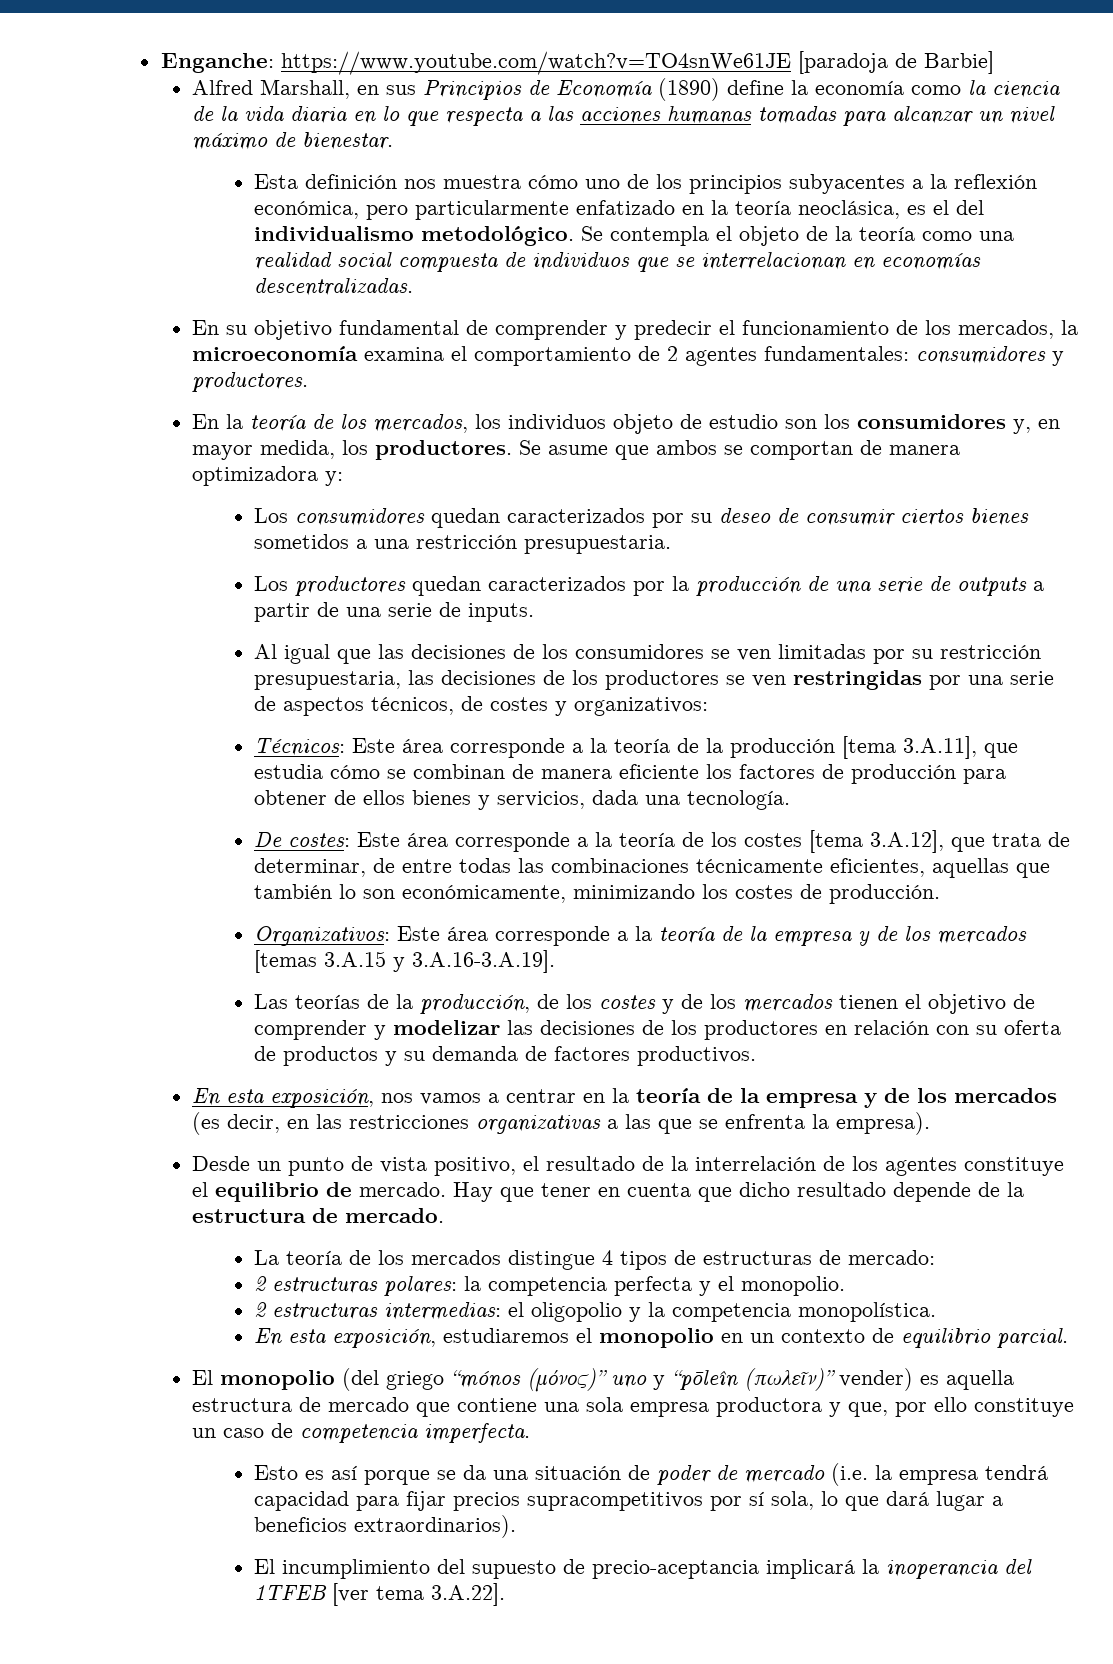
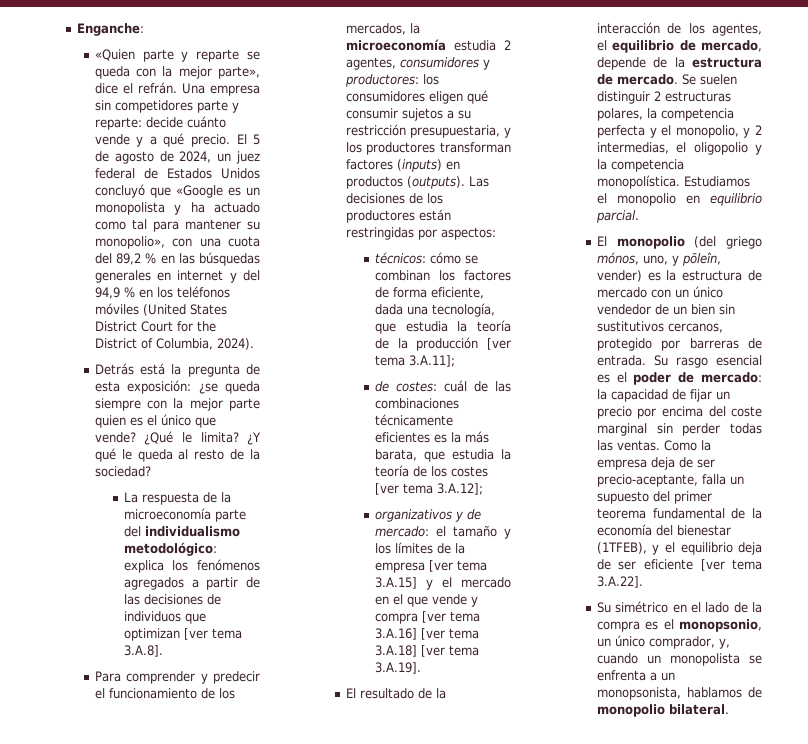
- Enganche: https://www.youtube.com/watch?v=TO4snWe61JE [paradoja de Barbie]
- Alfred Marshall, en sus Principios de Economía (1890) define la economía como la ciencia de la vida diaria en lo que respecta a las acciones humanas tomadas para alcanzar un nivel máximo de bienestar.
- Esta definición nos muestra cómo uno de los principios subyacentes a la reflexión económica, pero particularmente enfatizado en la teoría neoclásica, es el del individualismo metodológico. Se contempla el objeto de la teoría como una realidad social compuesta de individuos que se interrelacionan en economías descentralizadas.
- En su objetivo fundamental de comprender y predecir el funcionamiento de los mercados, la microeconomía examina el comportamiento de 2 agentes fundamentales: consumidores y productores.
- En la teoría de los mercados, los individuos objeto de estudio son los consumidores y, en mayor medida, los productores. Se asume que ambos se comportan de manera optimizadora y:
- Los consumidores quedan caracterizados por su deseo de consumir ciertos bienes sometidos a una restricción presupuestaria.
- Los productores quedan caracterizados por la producción de una serie de outputs a partir de una serie de inputs.
- Al igual que las decisiones de los consumidores se ven limitadas por su restricción presupuestaria, las decisiones de los productores se ven restringidas por una serie de aspectos técnicos, de costes y organizativos:
- Técnicos: Este área corresponde a la teoría de la producción [tema 3.A.11], que estudia cómo se combinan de manera eficiente los factores de producción para obtener de ellos bienes y servicios, dada una tecnología.
- De costes: Este área corresponde a la teoría de los costes [tema 3.A.12], que trata de determinar, de entre todas las combinaciones técnicamente eficientes, aquellas que también lo son económicamente, minimizando los costes de producción.
- Organizativos: Este área corresponde a la teoría de la empresa y de los mercados [temas 3.A.15 y 3.A.16-3.A.19].
- Las teorías de la producción, de los costes y de los mercados tienen el objetivo de comprender y modelizar las decisiones de los productores en relación con su oferta de productos y su demanda de factores productivos.
- En esta exposición, nos vamos a centrar en la teoría de la empresa y de los mercados (es decir, en las restricciones organizativas a las que se enfrenta la empresa).
- Desde un punto de vista positivo, el resultado de la interrelación de los agentes constituye el equilibrio de mercado. Hay que tener en cuenta que dicho resultado depende de la estructura de mercado.
- La teoría de los mercados distingue 4 tipos de estructuras de mercado:
- 2 estructuras polares: la competencia perfecta y el monopolio.
- 2 estructuras intermedias: el oligopolio y la competencia monopolística.
- En esta exposición, estudiaremos el monopolio en un contexto de equilibrio parcial.
+ Enganche:
+ «Quien parte y reparte se queda con la mejor parte», dice el refrán. Una empresa sin competidores parte y reparte: decide cuánto vende y a qué precio. El 5 de agosto de 2024, un juez federal de Estados Unidos concluyó que «Google es un monopolista y ha actuado como tal para mantener su monopolio», con una cuota del 89,2 % en las búsquedas generales en internet y del 94,9 % en los teléfonos móviles (United States District Court for the District of Columbia, 2024).
+ Detrás está la pregunta de esta exposición: ¿se queda siempre con la mejor parte quien es el único que vende? ¿Qué le limita? ¿Y qué le queda al resto de la sociedad?
+ La respuesta de la microeconomía parte del individualismo metodológico: explica los fenómenos agregados a partir de las decisiones de individuos que optimizan [ver tema 3.A.8].
+ Para comprender y predecir el funcionamiento de los mercados, la microeconomía estudia 2 agentes, consumidores y productores: los consumidores eligen qué consumir sujetos a su restricción presupuestaria, y los productores transforman factores (inputs) en productos (outputs). Las decisiones de los productores están restringidas por aspectos:
+ técnicos: cómo se combinan los factores de forma eficiente, dada una tecnología, que estudia la teoría de la producción [ver tema 3.A.11];
+ de costes: cuál de las combinaciones técnicamente eficientes es la más barata, que estudia la teoría de los costes [ver tema 3.A.12];
+ organizativos y de mercado: el tamaño y los límites de la empresa [ver tema 3.A.15] y el mercado en el que vende y compra [ver tema 3.A.16] [ver tema 3.A.18] [ver tema 3.A.19].
+ El resultado de la interacción de los agentes, el equilibrio de mercado, depende de la estructura de mercado. Se suelen distinguir 2 estructuras polares, la competencia perfecta y el monopolio, y 2 intermedias, el oligopolio y la competencia monopolística. Estudiamos el monopolio en equilibrio parcial.
- El monopolio (del griego “mónos (μόνοϛ)” uno y “pōleîn (πωλεῖν)” vender) es aquella estructura de mercado que contiene una sola empresa productora y que, por ello constituye un caso de competencia imperfecta.
- Esto es así porque se da una situación de poder de mercado (i.e. la empresa tendrá capacidad para fijar precios supracompetitivos por sí sola, lo que dará lugar a beneficios extraordinarios).
- El incumplimiento del supuesto de precio-aceptancia implicará la inoperancia del 1TFEB [ver tema 3.A.22].
+ El monopolio (del griego mónos, uno, y pōleîn, vender) es la estructura de mercado con un único vendedor de un bien sin sustitutivos cercanos, protegido por barreras de entrada. Su rasgo esencial es el poder de mercado: la capacidad de fijar un precio por encima del coste marginal sin perder todas las ventas. Como la empresa deja de ser precio-aceptante, falla un supuesto del primer teorema fundamental de la economía del bienestar (1TFEB), y el equilibrio deja de ser eficiente [ver tema 3.A.22].
+ Su simétrico en el lado de la compra es el monopsonio, un único comprador, y, cuando un monopolista se enfrenta a un monopsonista, hablamos de monopolio bilateral.

